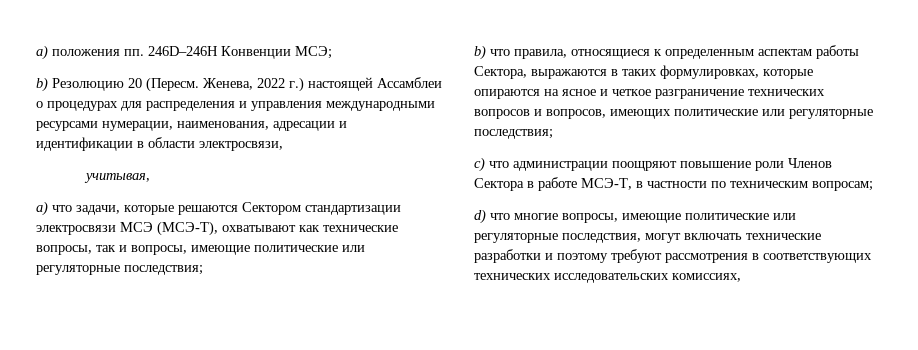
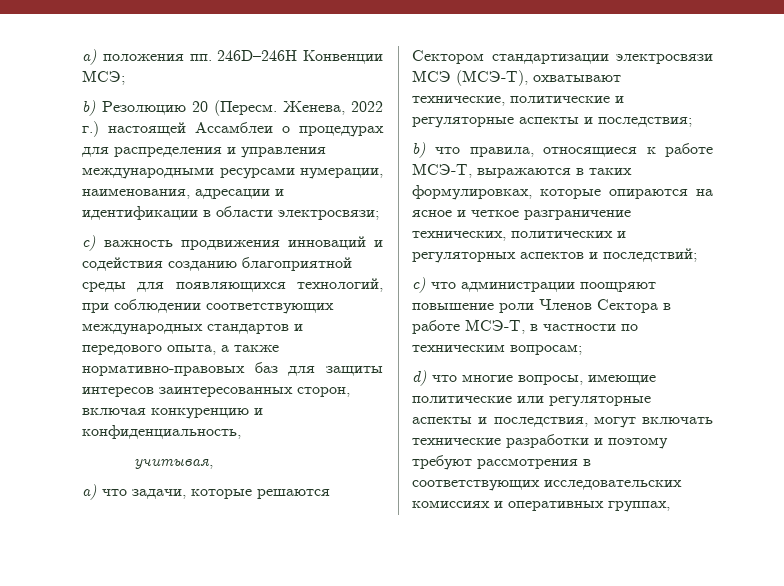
- Женева, 2022 г.) настоящей Ассамблеи о процедурах для распределения и управления международными ресурсами нумерации, наименования, адресации и идентификации в области электросвязи,
+ Женева, 2022 г.) настоящей Ассамблеи о процедурах для распределения и управления международными ресурсами нумерации, наименования, адресации и идентификации в области электросвязи;
+ c) важность продвижения инноваций и содействия созданию благоприятной среды для появляющихся технологий, при соблюдении соответствующих международных стандартов и передового опыта, а также нормативно-правовых баз для защиты интересов заинтересованных сторон, включая конкуренцию и конфиденциальность,
- a) что задачи, которые решаются Сектором стандартизации электросвязи МСЭ (МСЭ-Т), охватывают как технические вопросы, так и вопросы, имеющие политические или регуляторные последствия;
+ a) что задачи, которые решаются Сектором стандартизации электросвязи МСЭ (МСЭ-Т), охватывают технические, политические и регуляторные аспекты и последствия;
- b) что правила, относящиеся к определенным аспектам работы Сектора, выражаются в таких формулировках, которые опираются на ясное и четкое разграничение технических вопросов и вопросов, имеющих политические или регуляторные последствия;
+ b) что правила, относящиеся к работе МСЭ-Т, выражаются в таких формулировках, которые опираются на ясное и четкое разграничение технических, политических и регуляторных аспектов и последствий;
- d) что многие вопросы, имеющие политические или регуляторные последствия, могут включать технические разработки и поэтому требуют рассмотрения в соответствующих технических исследовательских комиссиях,
+ d) что многие вопросы, имеющие политические или регуляторные аспекты и последствия, могут включать технические разработки и поэтому требуют рассмотрения в соответствующих исследовательских комиссиях и оперативных группах,

